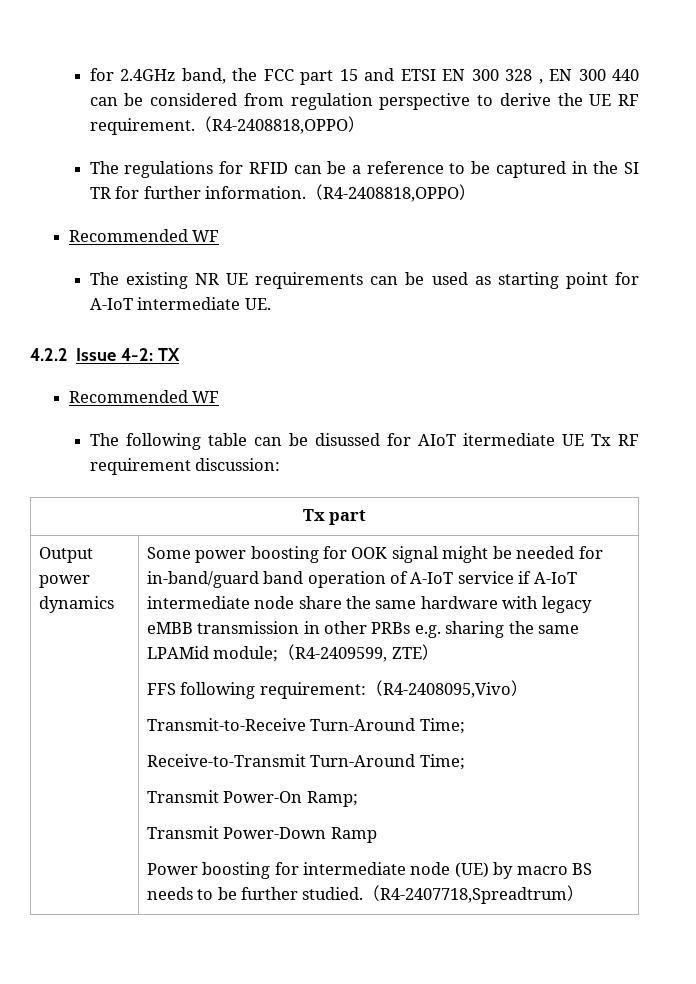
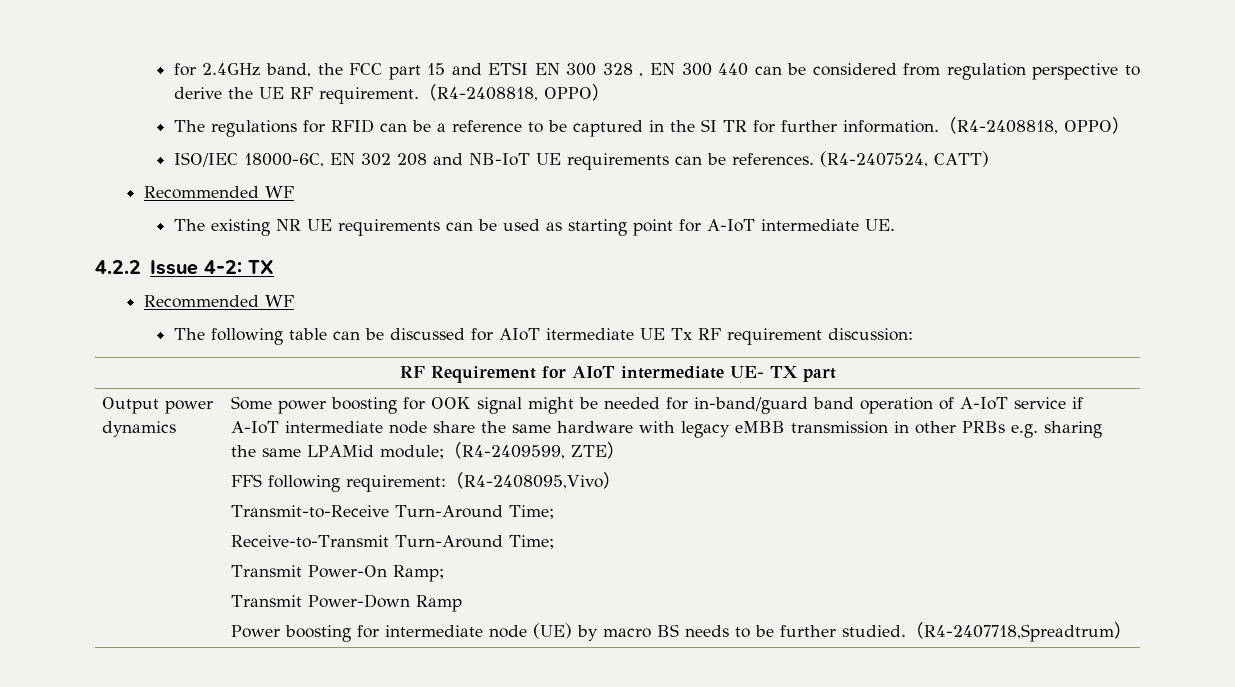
- for 2.4GHz band, the FCC part 15 and ETSI EN 300 328 , EN 300 440 can be considered from regulation perspective to derive the UE RF requirement.（R4-2408818,OPPO）
+ for 2.4GHz band, the FCC part 15 and ETSI EN 300 328 , EN 300 440 can be considered from regulation perspective to derive the UE RF requirement.（R4-2408818, OPPO）
- The regulations for RFID can be a reference to be captured in the SI TR for further information.（R4-2408818,OPPO）
+ The regulations for RFID can be a reference to be captured in the SI TR for further information.（R4-2408818, OPPO）
+ ISO/IEC 18000-6C, EN 302 208 and NB-IoT UE requirements can be references. (R4-2407524, CATT)
- The following table can be disussed for AIoT itermediate UE Tx RF requirement discussion:
+ The following table can be discussed for AIoT itermediate UE Tx RF requirement discussion:
- Tx part
+ RF Requirement for AIoT intermediate UE- TX part

